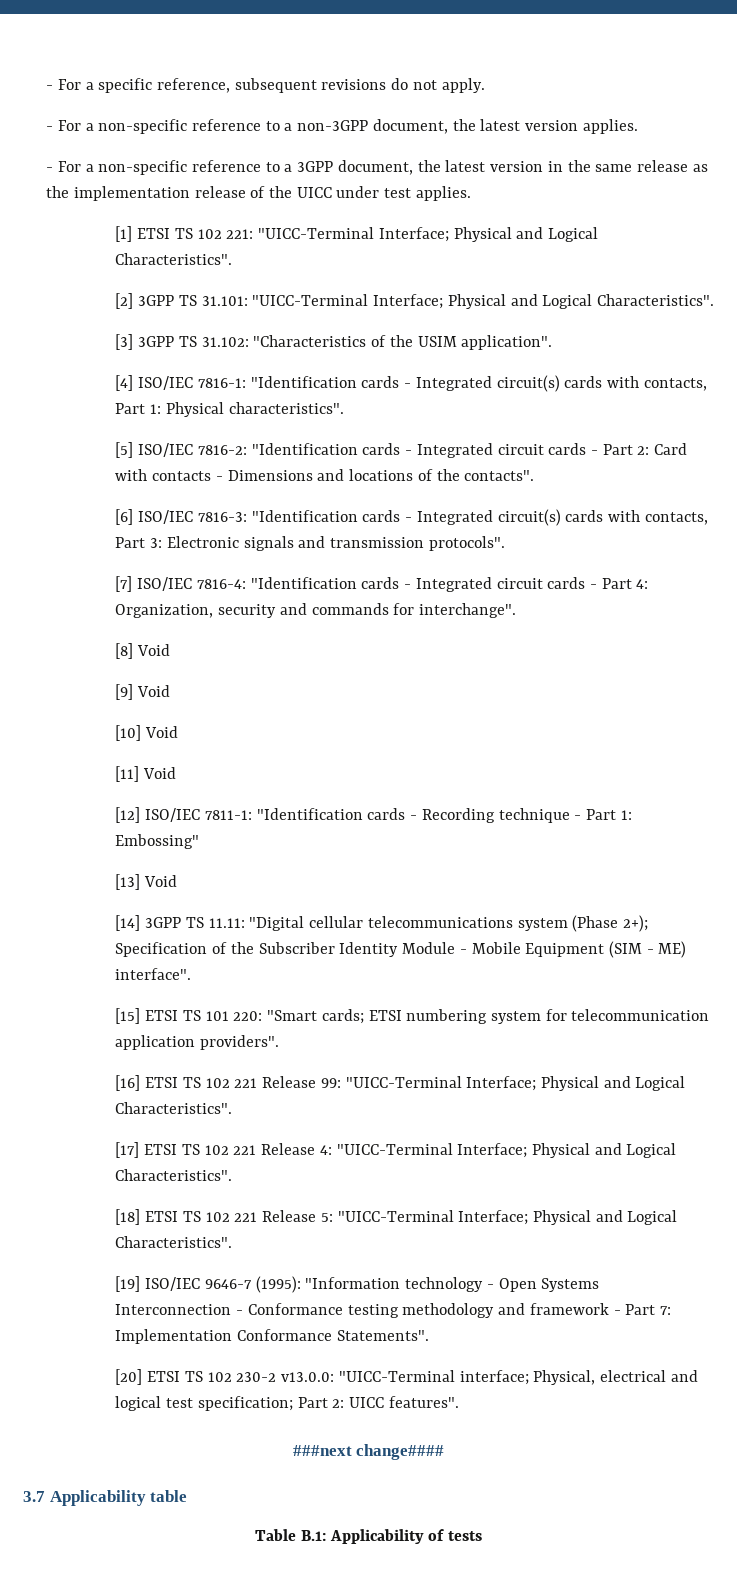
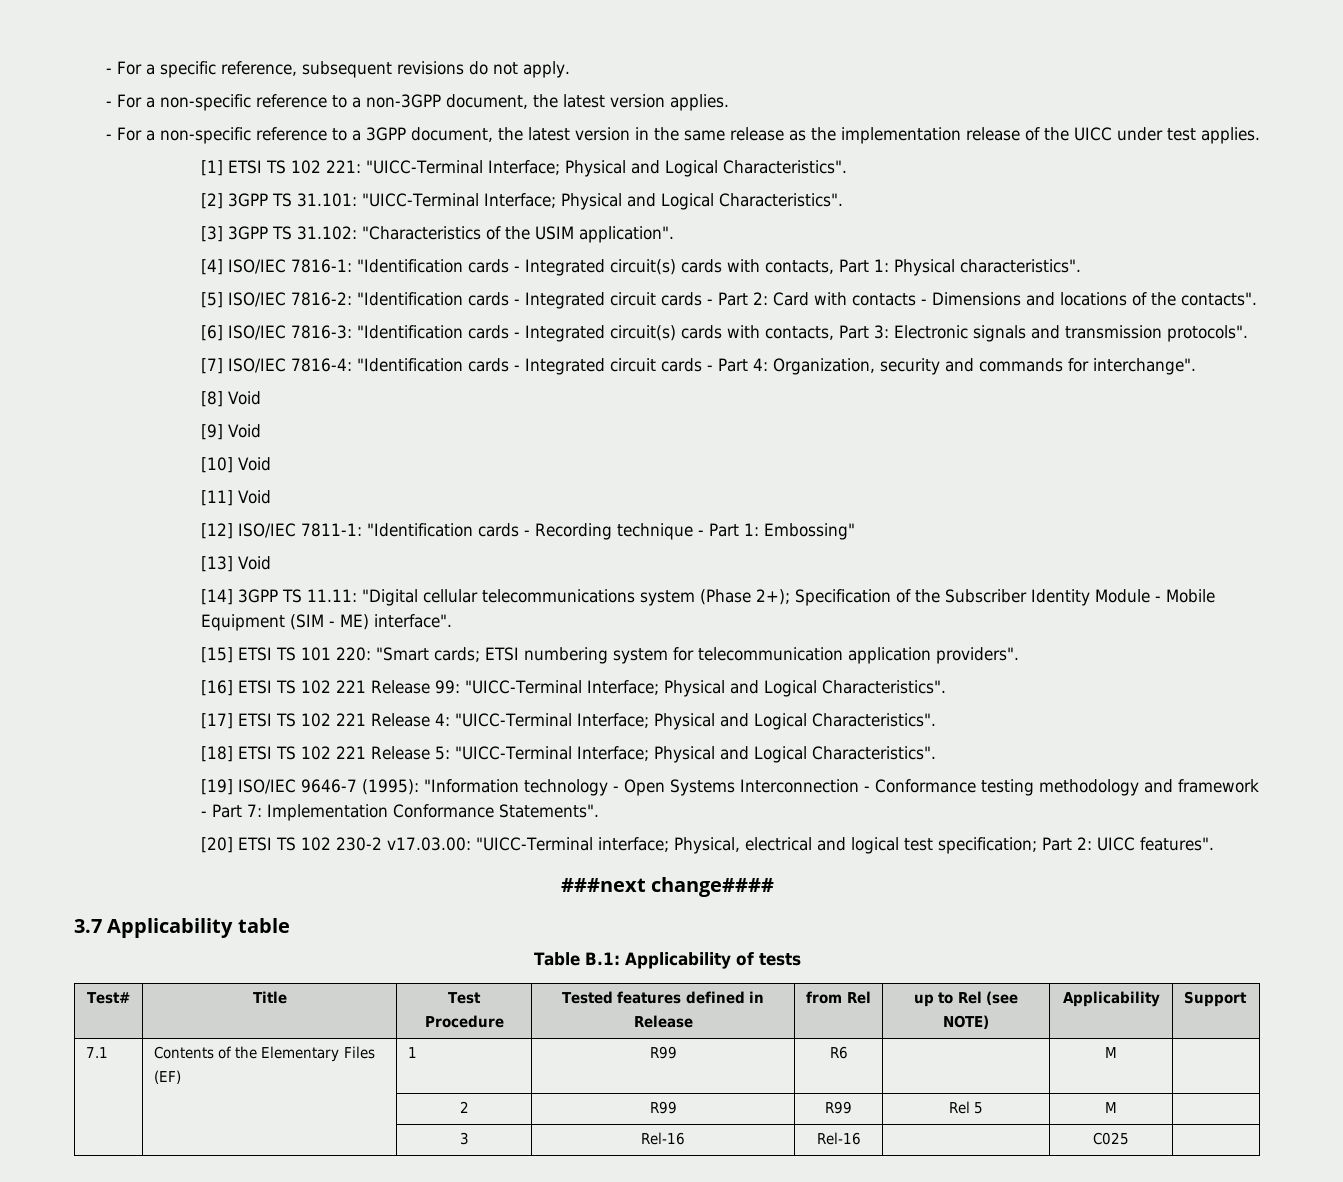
- [20] ETSI TS 102 230-2 v13.0.0: "UICC-Terminal interface; Physical, electrical and logical test specification; Part 2: UICC features".
+ [20] ETSI TS 102 230-2 v17.03.00: "UICC-Terminal interface; Physical, electrical and logical test specification; Part 2: UICC features".
+ Test# | Title | Test Procedure | Tested features defined in Release | from Rel | up to Rel (see NOTE) | Applicability | Support
+ 7.1 | Contents of the Elementary Files (EF) | 1 | R99 | R6 | | M |
+ | | 2 | R99 | R99 | Rel 5 | M |
+ | | 3 | Rel-16 | Rel-16 | | C025 |

